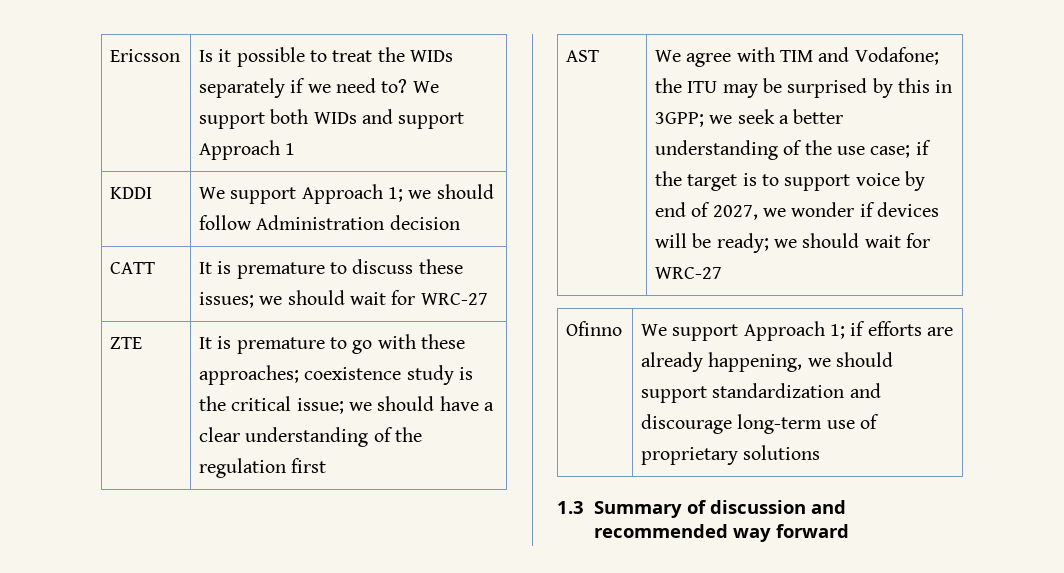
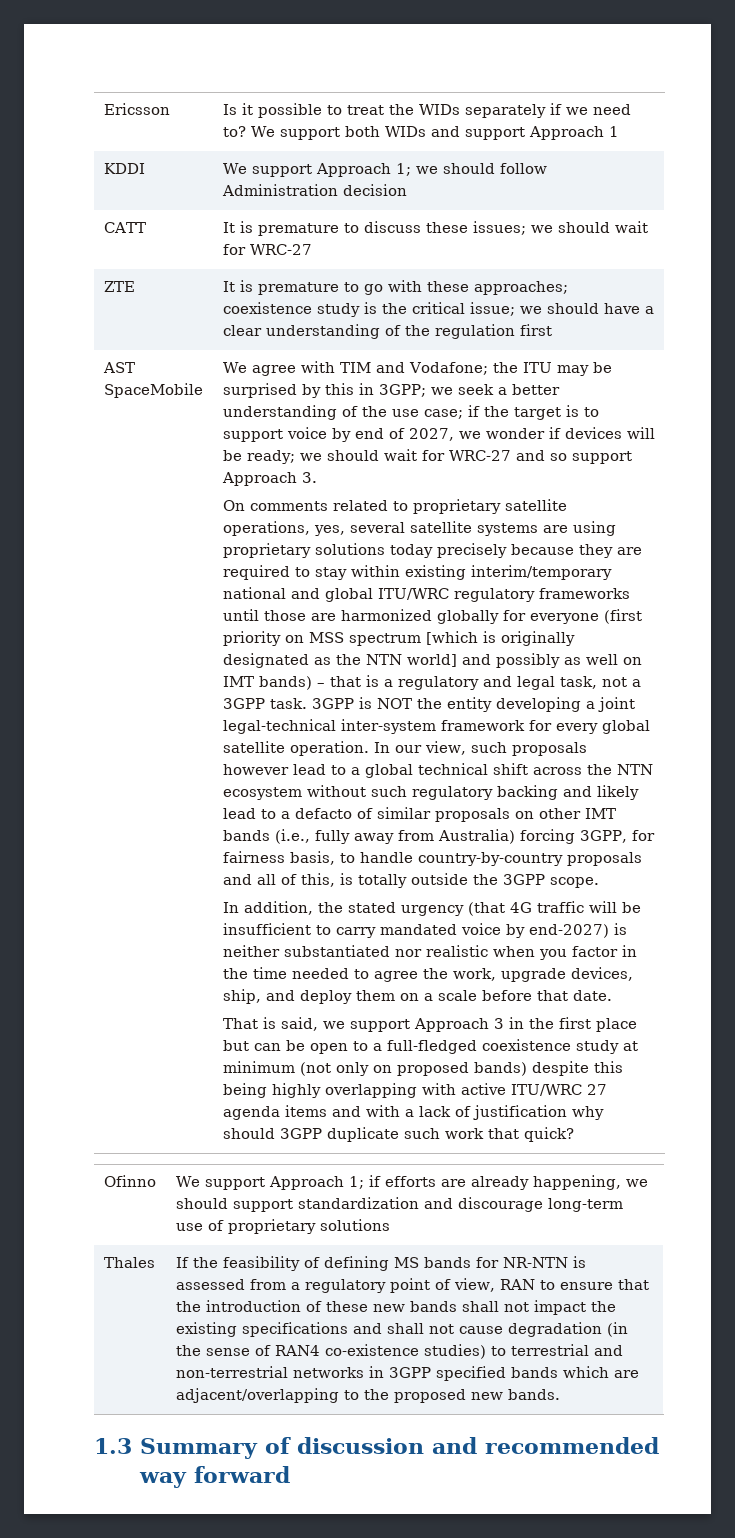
- AST
+ AST SpaceMobile
- We agree with TIM and Vodafone; the ITU may be surprised by this in 3GPP; we seek a better understanding of the use case; if the target is to support voice by end of 2027, we wonder if devices will be ready; we should wait for WRC-27
+ We agree with TIM and Vodafone; the ITU may be surprised by this in 3GPP; we seek a better understanding of the use case; if the target is to support voice by end of 2027, we wonder if devices will be ready; we should wait for WRC-27 and so support Approach 3.
+ On comments related to proprietary satellite operations, yes, several satellite systems are using proprietary solutions today precisely because they are required to stay within existing interim/temporary national and global ITU/WRC regulatory frameworks until those are harmonized globally for everyone (first priority on MSS spectrum [which is originally designated as the NTN world] and possibly as well on IMT bands) – that is a regulatory and legal task, not a 3GPP task. 3GPP is NOT the entity developing a joint legal-technical inter-system framework for every global satellite operation. In our view, such proposals however lead to a global technical shift across the NTN ecosystem without such regulatory backing and likely lead to a defacto of similar proposals on other IMT bands (i.e., fully away from Australia) forcing 3GPP, for fairness basis, to handle country-by-country proposals and all of this, is totally outside the 3GPP scope.
+ In addition, the stated urgency (that 4G traffic will be insufficient to carry mandated voice by end-2027) is neither substantiated nor realistic when you factor in the time needed to agree the work, upgrade devices, ship, and deploy them on a scale before that date.
+ That is said, we support Approach 3 in the first place but can be open to a full-fledged coexistence study at minimum (not only on proposed bands) despite this being highly overlapping with active ITU/WRC 27 agenda items and with a lack of justification why should 3GPP duplicate such work that quick?
+ Thales | If the feasibility of defining MS bands for NR-NTN is assessed from a regulatory point of view, RAN to ensure that the introduction of these new bands shall not impact the existing specifications and shall not cause degradation (in the sense of RAN4 co-existence studies) to terrestrial and non-terrestrial networks in 3GPP specified bands which are adjacent/overlapping to the proposed new bands.

